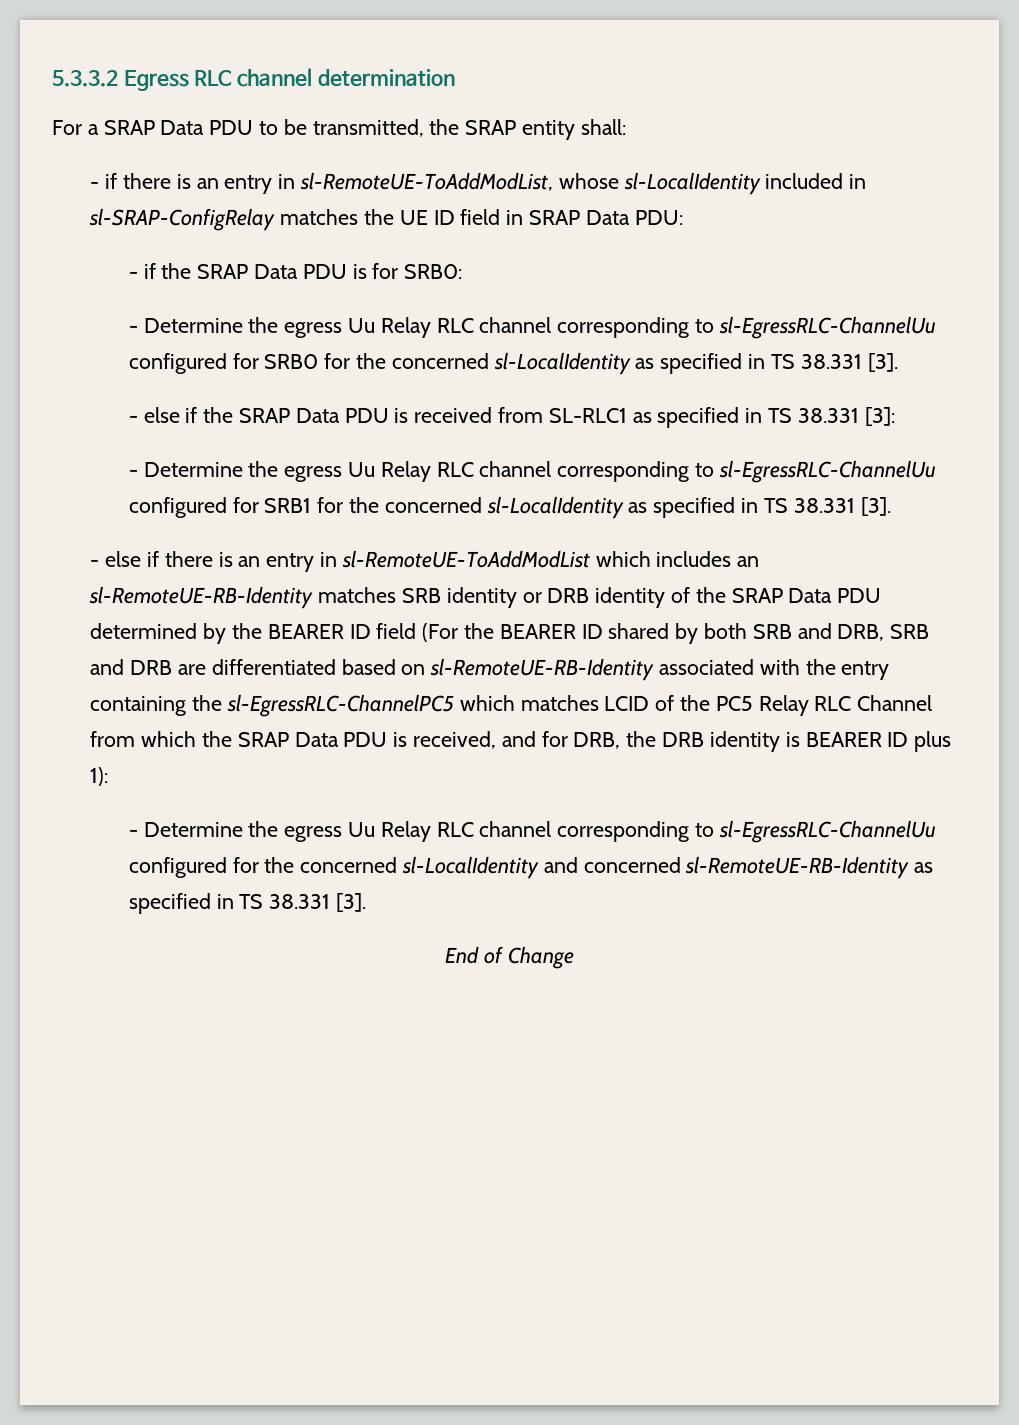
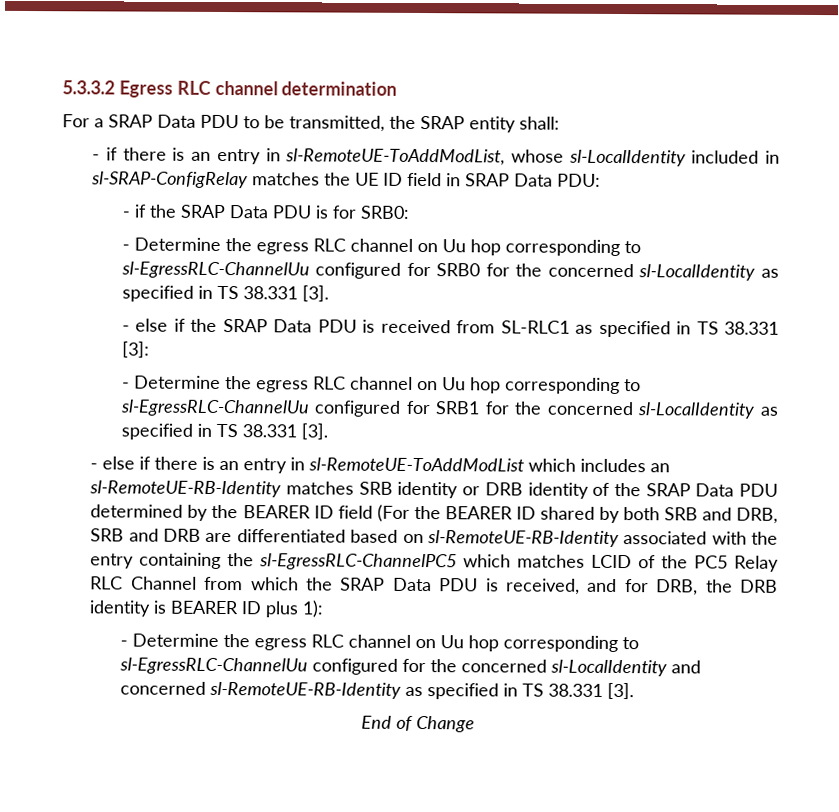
- - Determine the egress Uu Relay RLC channel corresponding to sl-EgressRLC-ChannelUu configured for SRB0 for the concerned sl-LocalIdentity as specified in TS 38.331 [3].
+ - Determine the egress RLC channel on Uu hop corresponding to sl-EgressRLC-ChannelUu configured for SRB0 for the concerned sl-LocalIdentity as specified in TS 38.331 [3].
- - Determine the egress Uu Relay RLC channel corresponding to sl-EgressRLC-ChannelUu configured for SRB1 for the concerned sl-LocalIdentity as specified in TS 38.331 [3].
+ - Determine the egress RLC channel on Uu hop corresponding to sl-EgressRLC-ChannelUu configured for SRB1 for the concerned sl-LocalIdentity as specified in TS 38.331 [3].
- - Determine the egress Uu Relay RLC channel corresponding to sl-EgressRLC-ChannelUu configured for the concerned sl-LocalIdentity and concerned sl-RemoteUE-RB-Identity as specified in TS 38.331 [3].
+ - Determine the egress RLC channel on Uu hop corresponding to sl-EgressRLC-ChannelUu configured for the concerned sl-LocalIdentity and concerned sl-RemoteUE-RB-Identity as specified in TS 38.331 [3].

